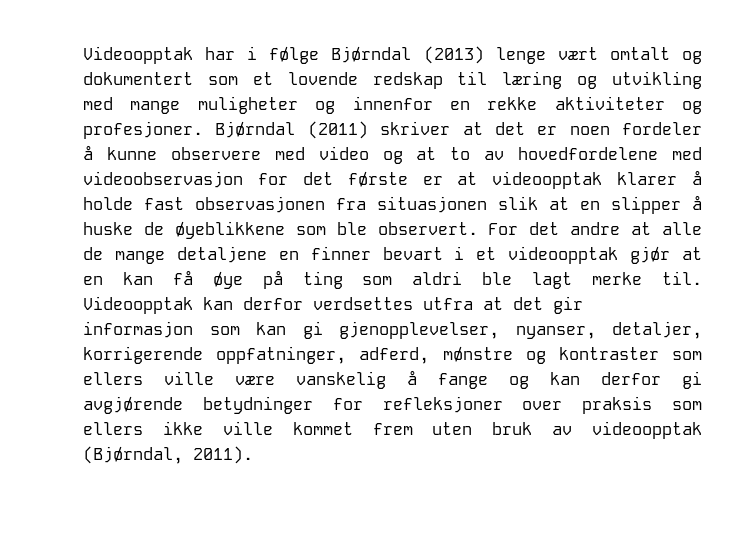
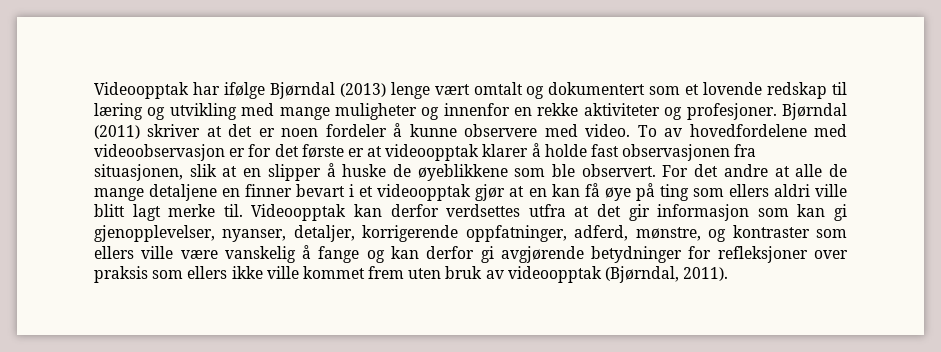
- Videoopptak har i følge Bjørndal (2013) lenge vært omtalt og dokumentert som et lovende redskap til læring og utvikling med mange muligheter og innenfor en rekke aktiviteter og profesjoner.
+ Videoopptak har ifølge Bjørndal (2013) lenge vært omtalt og dokumentert som et lovende redskap til læring og utvikling med mange muligheter og innenfor en rekke aktiviteter og profesjoner.
- Bjørndal (2011) skriver at det er noen fordeler å kunne observere med video og at to av hovedfordelene med videoobservasjon for det første er at videoopptak klarer å holde fast observasjonen fra situasjonen slik at en slipper å huske de øyeblikkene som ble observert.
+ Bjørndal (2011) skriver at det er noen fordeler å kunne observere med video. To av hovedfordelene med videoobservasjon er for det første er at videoopptak klarer å holde fast observasjonen fra situasjonen, slik at en slipper å huske de øyeblikkene som ble observert.
- For det andre at alle de mange detaljene en finner bevart i et videoopptak gjør at en kan få øye på ting som aldri ble lagt merke til.
+ For det andre at alle de mange detaljene en finner bevart i et videoopptak gjør at en kan få øye på ting som ellers aldri ville blitt lagt merke til.
- Videoopptak kan derfor verdsettes utfra at det gir informasjon som kan gi gjenopplevelser, nyanser, detaljer, korrigerende oppfatninger, adferd, mønstre og kontraster som ellers ville være vanskelig å fange og kan derfor gi avgjørende betydninger for refleksjoner over praksis som ellers ikke ville kommet frem uten bruk av videoopptak (Bjørndal, 2011).
+ Videoopptak kan derfor verdsettes utfra at det gir informasjon som kan gi gjenopplevelser, nyanser, detaljer, korrigerende oppfatninger, adferd, mønstre, og kontraster som ellers ville være vanskelig å fange og kan derfor gi avgjørende betydninger for refleksjoner over praksis som ellers ikke ville kommet frem uten bruk av videoopptak (Bjørndal, 2011).

